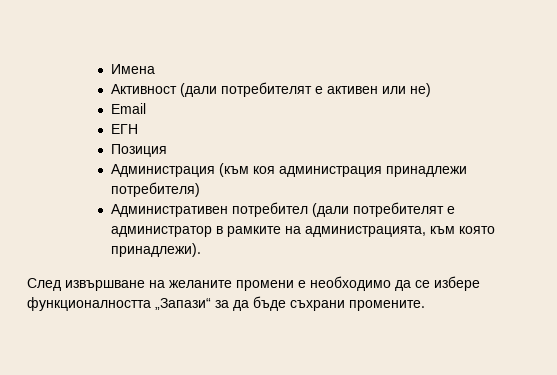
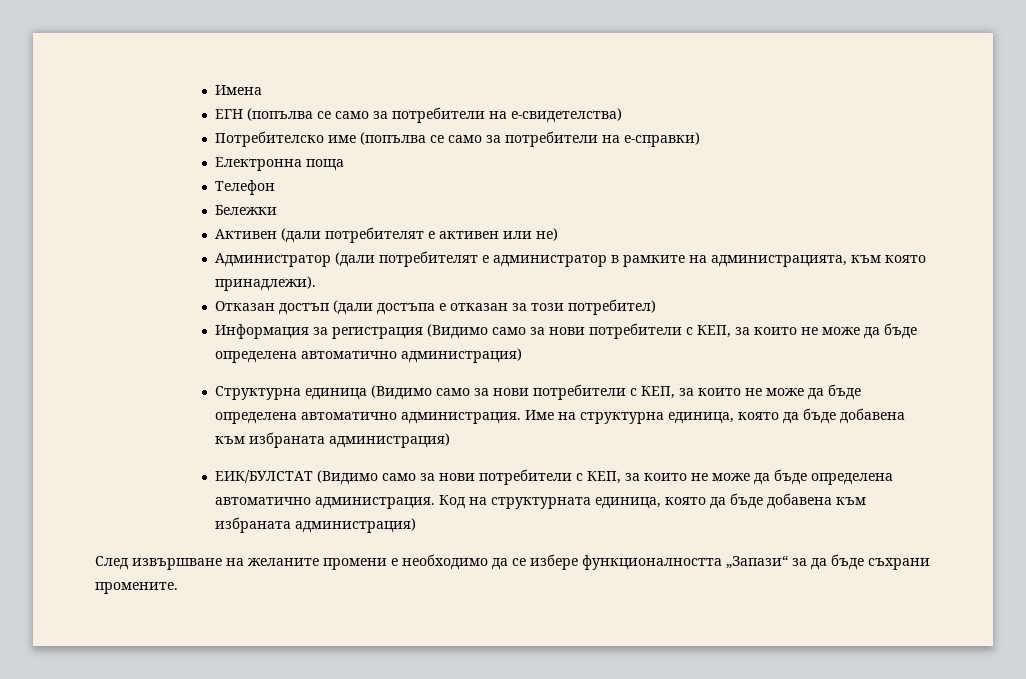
- Активност (дали потребителят е активен или не)
+ ЕГН (попълва се само за потребители на е-свидетелства)
+ Потребителско име (попълва се само за потребители на е-справки)
+ Електронна поща
+ Телефон
+ Бележки
+ Активен (дали потребителят е активен или не)
- Email
- ЕГН
- Позиция
- Администрация (към коя администрация принадлежи потребителя)
- Административен потребител (дали потребителят е администратор в рамките на администрацията, към която принадлежи).
+ Администратор (дали потребителят е администратор в рамките на администрацията, към която принадлежи).
+ Отказан достъп (дали достъпа е отказан за този потребител)
+ Информация за регистрация (Видимо само за нови потребители с КЕП, за които не може да бъде определена автоматично администрация)
+ Структурна единица (Видимо само за нови потребители с КЕП, за които не може да бъде определена автоматично администрация. Име на структурна единица, която да бъде добавена към избраната администрация)
+ ЕИК/БУЛСТАТ (Видимо само за нови потребители с КЕП, за които не може да бъде определена автоматично администрация. Код на структурната единица, която да бъде добавена към избраната администрация)

